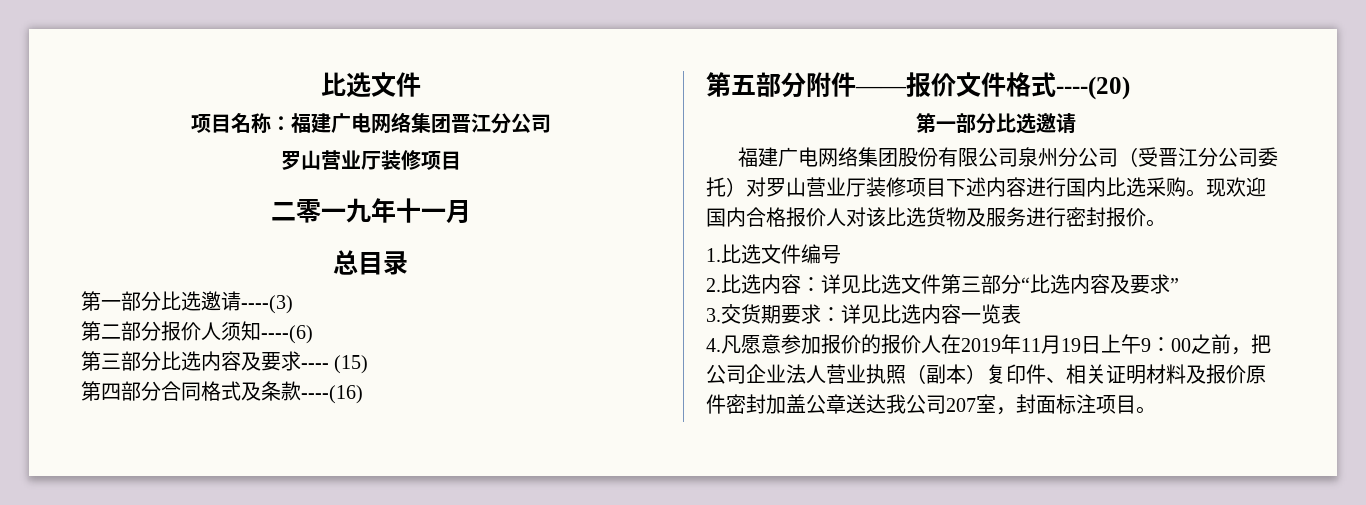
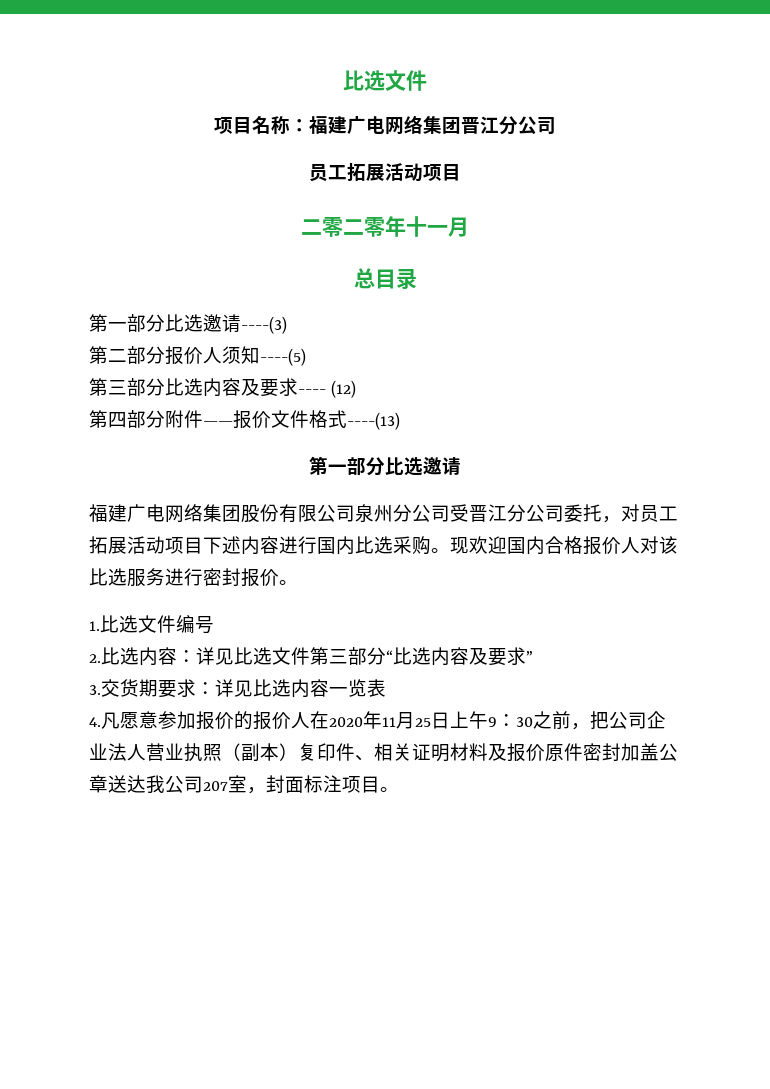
  项目名称：福建广电网络集团晋江分公司
- 罗山营业厅装修项目
+ 员工拓展活动项目
- 二零一九年十一月
+ 二零二零年十一月
- 第二部分报价人须知----(6)
+ 第二部分报价人须知----(5)
- 第三部分比选内容及要求---- (15)
+ 第三部分比选内容及要求---- (12)
- 第四部分合同格式及条款----(16)
- 第五部分附件——报价文件格式----(20)
+ 第四部分附件——报价文件格式----(13)
- 福建广电网络集团股份有限公司泉州分公司（受晋江分公司委托）对罗山营业厅装修项目下述内容进行国内比选采购。
+ 福建广电网络集团股份有限公司泉州分公司受晋江分公司委托，对员工拓展活动项目下述内容进行国内比选采购。
- 现欢迎国内合格报价人对该比选货物及服务进行密封报价。
+ 现欢迎国内合格报价人对该比选服务进行密封报价。
- 4.凡愿意参加报价的报价人在2019年11月19日上午9：00之前，把公司企业法人营业执照（副本）复印件、相关证明材料及报价原件密封加盖公章送达我公司207室，封面标注项目。
+ 4.凡愿意参加报价的报价人在2020年11月25日上午9：30之前，把公司企业法人营业执照（副本）复印件、相关证明材料及报价原件密封加盖公章送达我公司207室，封面标注项目。

